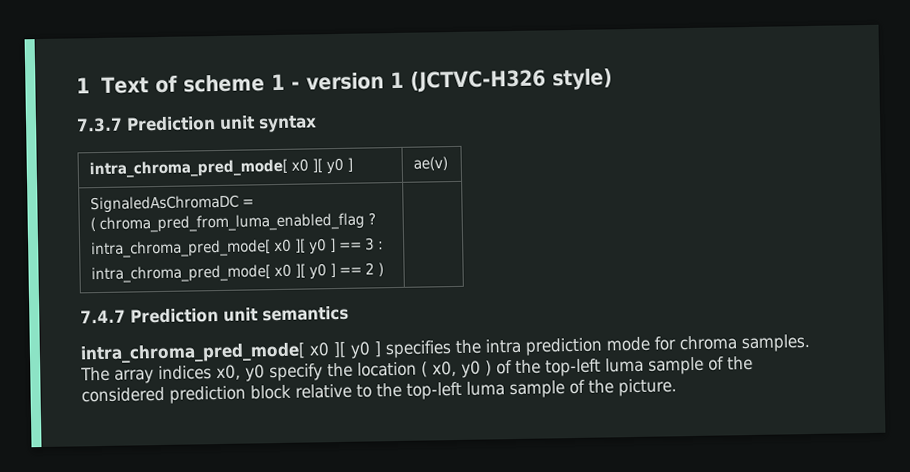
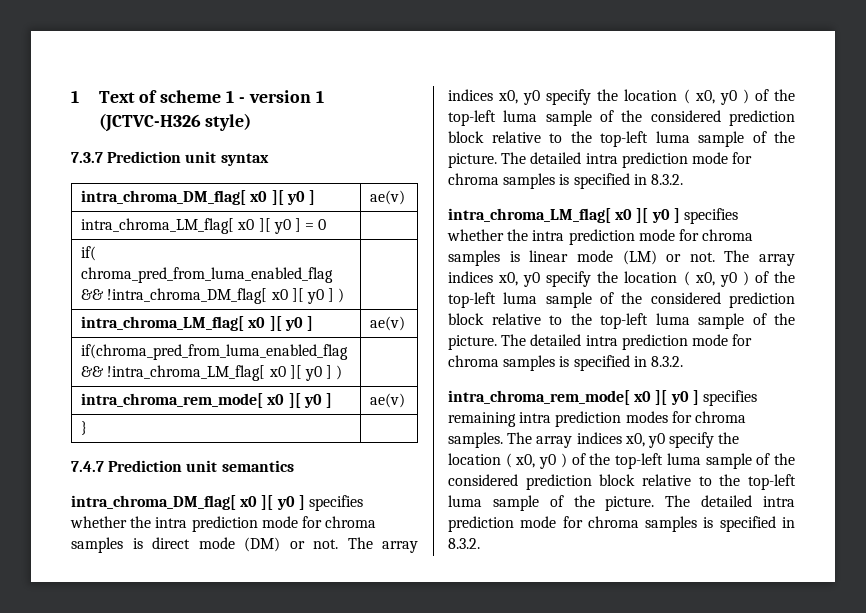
- intra_chroma_pred_mode[ x0 ][ y0 ] | ae(v)
- SignaledAsChromaDC =
- ( chroma_pred_from_luma_enabled_flag ?
- intra_chroma_pred_mode[ x0 ][ y0 ] == 3 :
- intra_chroma_pred_mode[ x0 ][ y0 ] == 2 ) |
+ intra_chroma_DM_flag[ x0 ][ y0 ] | ae(v)
+ intra_chroma_LM_flag[ x0 ][ y0 ] = 0 |
+ if( chroma_pred_from_luma_enabled_flag && !intra_chroma_DM_flag[ x0 ][ y0 ] ) |
+ intra_chroma_LM_flag[ x0 ][ y0 ] | ae(v)
+ if(chroma_pred_from_luma_enabled_flag && !intra_chroma_LM_flag[ x0 ][ y0 ] ) |
+ intra_chroma_rem_mode[ x0 ][ y0 ] | ae(v)
+ } |
- intra_chroma_pred_mode[ x0 ][ y0 ] specifies the intra prediction mode for chroma samples. The array indices x0, y0 specify the location ( x0, y0 ) of the top-left luma sample of the considered prediction block relative to the top-left luma sample of the picture.
+ intra_chroma_DM_flag[ x0 ][ y0 ] specifies whether the intra prediction mode for chroma samples is direct mode (DM) or not. The array indices x0, y0 specify the location ( x0, y0 ) of the top-left luma sample of the considered prediction block relative to the top-left luma sample of the picture. The detailed intra prediction mode for chroma samples is specified in 8.3.2.
+ intra_chroma_LM_flag[ x0 ][ y0 ] specifies whether the intra prediction mode for chroma samples is linear mode (LM) or not. The array indices x0, y0 specify the location ( x0, y0 ) of the top-left luma sample of the considered prediction block relative to the top-left luma sample of the picture. The detailed intra prediction mode for chroma samples is specified in 8.3.2.
+ intra_chroma_rem_mode[ x0 ][ y0 ] specifies remaining intra prediction modes for chroma samples. The array indices x0, y0 specify the location ( x0, y0 ) of the top-left luma sample of the considered prediction block relative to the top-left luma sample of the picture. The detailed intra prediction mode for chroma samples is specified in 8.3.2.

